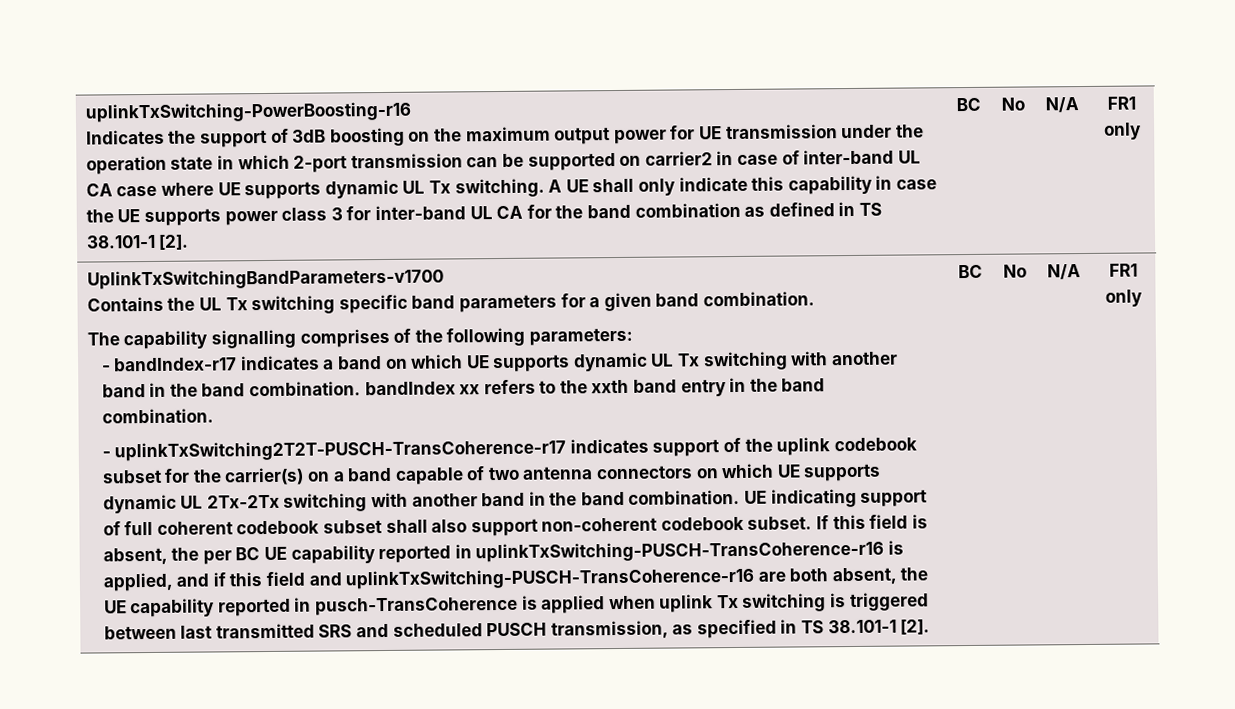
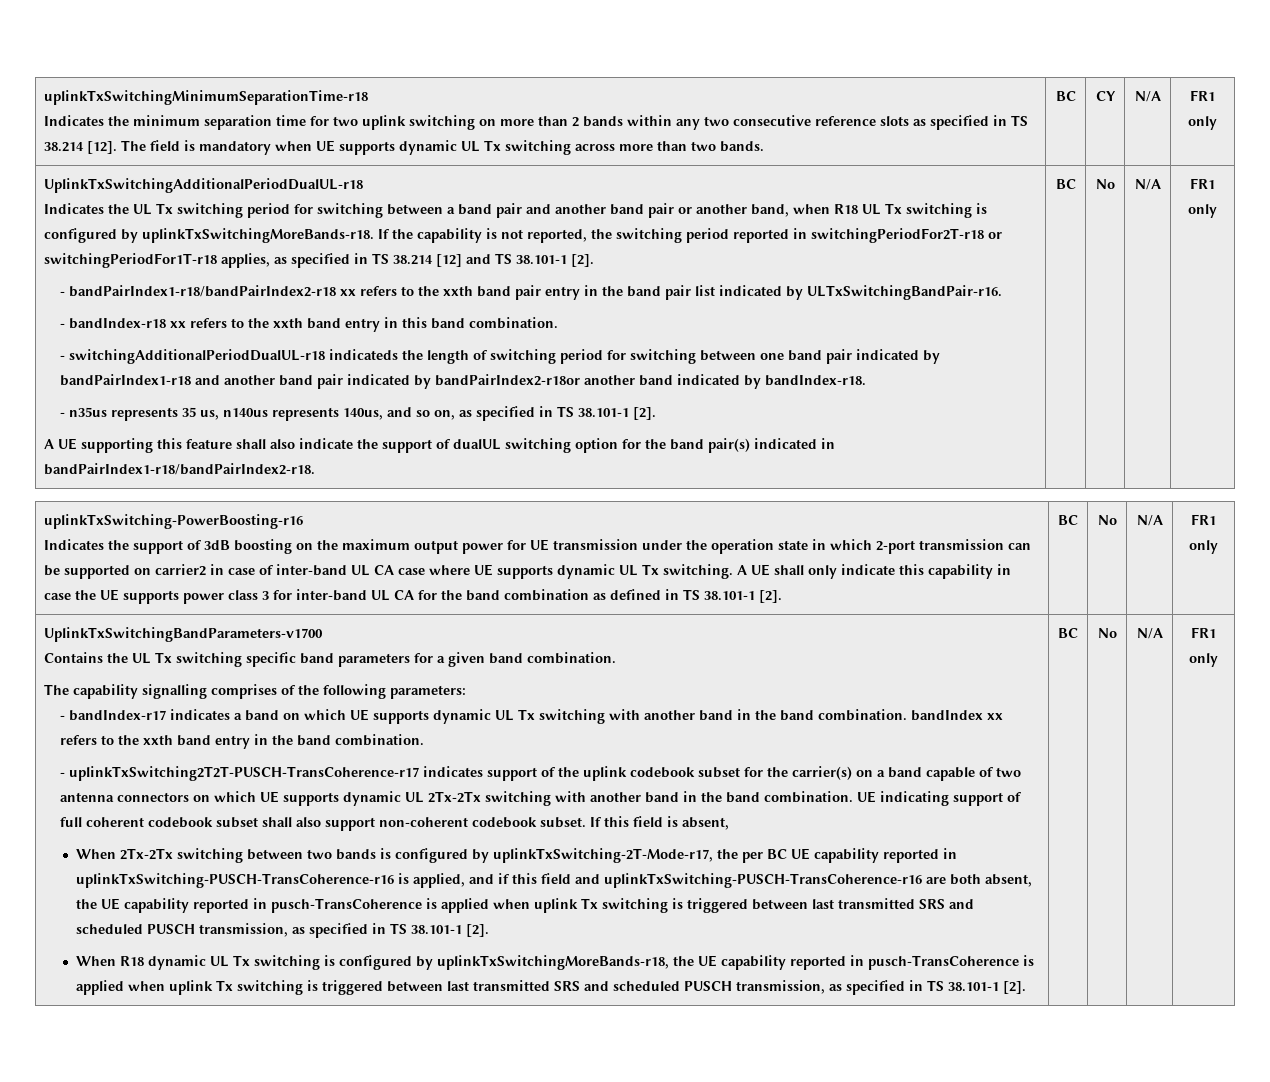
+ uplinkTxSwitchingMinimumSeparationTime-r18
+ Indicates the minimum separation time for two uplink switching on more than 2 bands within any two consecutive reference slots as specified in TS 38.214 [12]. The field is mandatory when UE supports dynamic UL Tx switching across more than two bands. | BC | CY | N/A | FR1 only
+ UplinkTxSwitchingAdditionalPeriodDualUL-r18
+ Indicates the UL Tx switching period for switching between a band pair and another band pair or another band, when R18 UL Tx switching is configured by uplinkTxSwitchingMoreBands-r18. If the capability is not reported, the switching period reported in switchingPeriodFor2T-r18 or switchingPeriodFor1T-r18 applies, as specified in TS 38.214 [12] and TS 38.101-1 [2].
+ - bandPairIndex1-r18/bandPairIndex2-r18 xx refers to the xxth band pair entry in the band pair list indicated by ULTxSwitchingBandPair-r16.
+ - bandIndex-r18 xx refers to the xxth band entry in this band combination.
+ - switchingAdditionalPeriodDualUL-r18 indicateds the length of switching period for switching between one band pair indicated by bandPairIndex1-r18 and another band pair indicated by bandPairIndex2-r18or another band indicated by bandIndex-r18.
+ - n35us represents 35 us, n140us represents 140us, and so on, as specified in TS 38.101-1 [2].
+ A UE supporting this feature shall also indicate the support of dualUL switching option for the band pair(s) indicated in bandPairIndex1-r18/bandPairIndex2-r18. | BC | No | N/A | FR1 only
- If this field is absent, the per BC UE capability reported in uplinkTxSwitching-PUSCH-TransCoherence-r16 is applied, and if this field and uplinkTxSwitching-PUSCH-TransCoherence-r16 are both absent, the UE capability reported in pusch-TransCoherence is applied when uplink Tx switching is triggered between last transmitted SRS and scheduled PUSCH transmission, as specified in TS 38.101-1 [2].
+ If this field is absent,
+ When 2Tx-2Tx switching between two bands is configured by uplinkTxSwitching-2T-Mode-r17, the per BC UE capability reported in uplinkTxSwitching-PUSCH-TransCoherence-r16 is applied, and if this field and uplinkTxSwitching-PUSCH-TransCoherence-r16 are both absent, the UE capability reported in pusch-TransCoherence is applied when uplink Tx switching is triggered between last transmitted SRS and scheduled PUSCH transmission, as specified in TS 38.101-1 [2].
+ When R18 dynamic UL Tx switching is configured by uplinkTxSwitchingMoreBands-r18, the UE capability reported in pusch-TransCoherence is applied when uplink Tx switching is triggered between last transmitted SRS and scheduled PUSCH transmission, as specified in TS 38.101-1 [2].

